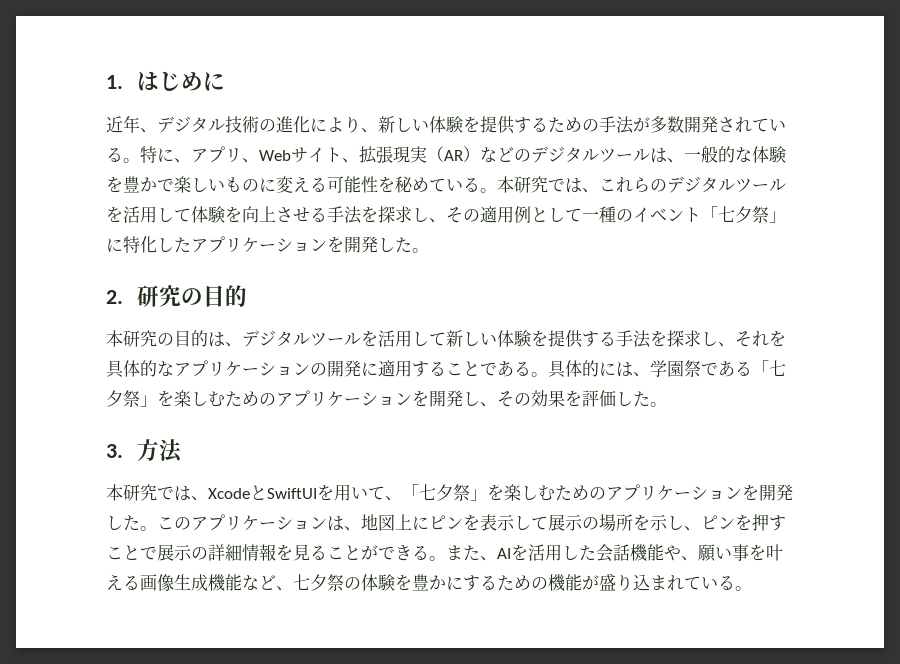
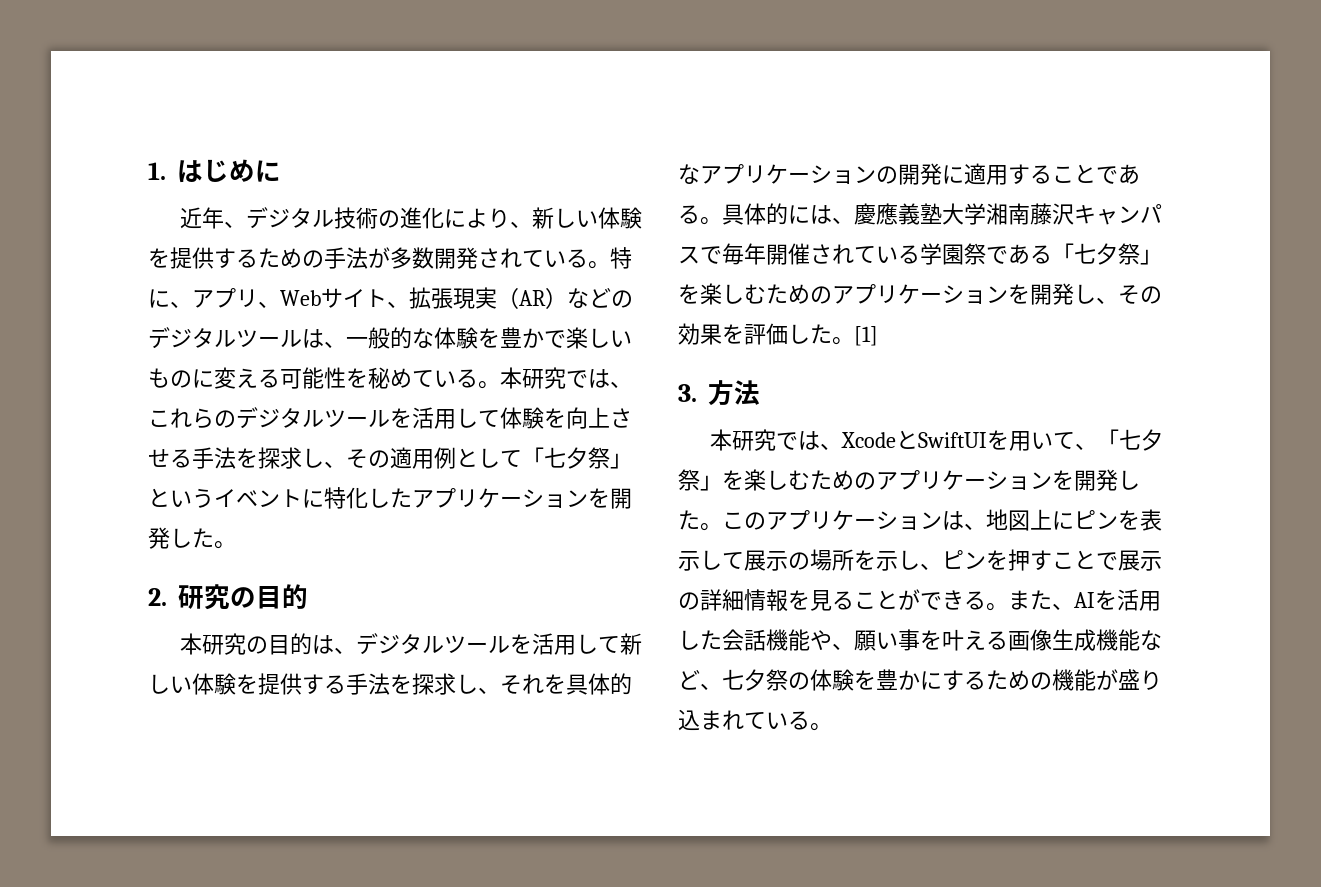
- 本研究では、これらのデジタルツールを活用して体験を向上させる手法を探求し、その適用例として一種のイベント「七夕祭」に特化したアプリケーションを開発した。
+ 本研究では、これらのデジタルツールを活用して体験を向上させる手法を探求し、その適用例として「七夕祭」というイベントに特化したアプリケーションを開発した。
- 具体的には、学園祭である「七夕祭」を楽しむためのアプリケーションを開発し、その効果を評価した。
+ 具体的には、慶應義塾大学湘南藤沢キャンパスで毎年開催されている学園祭である「七夕祭」を楽しむためのアプリケーションを開発し、その効果を評価した。[1]

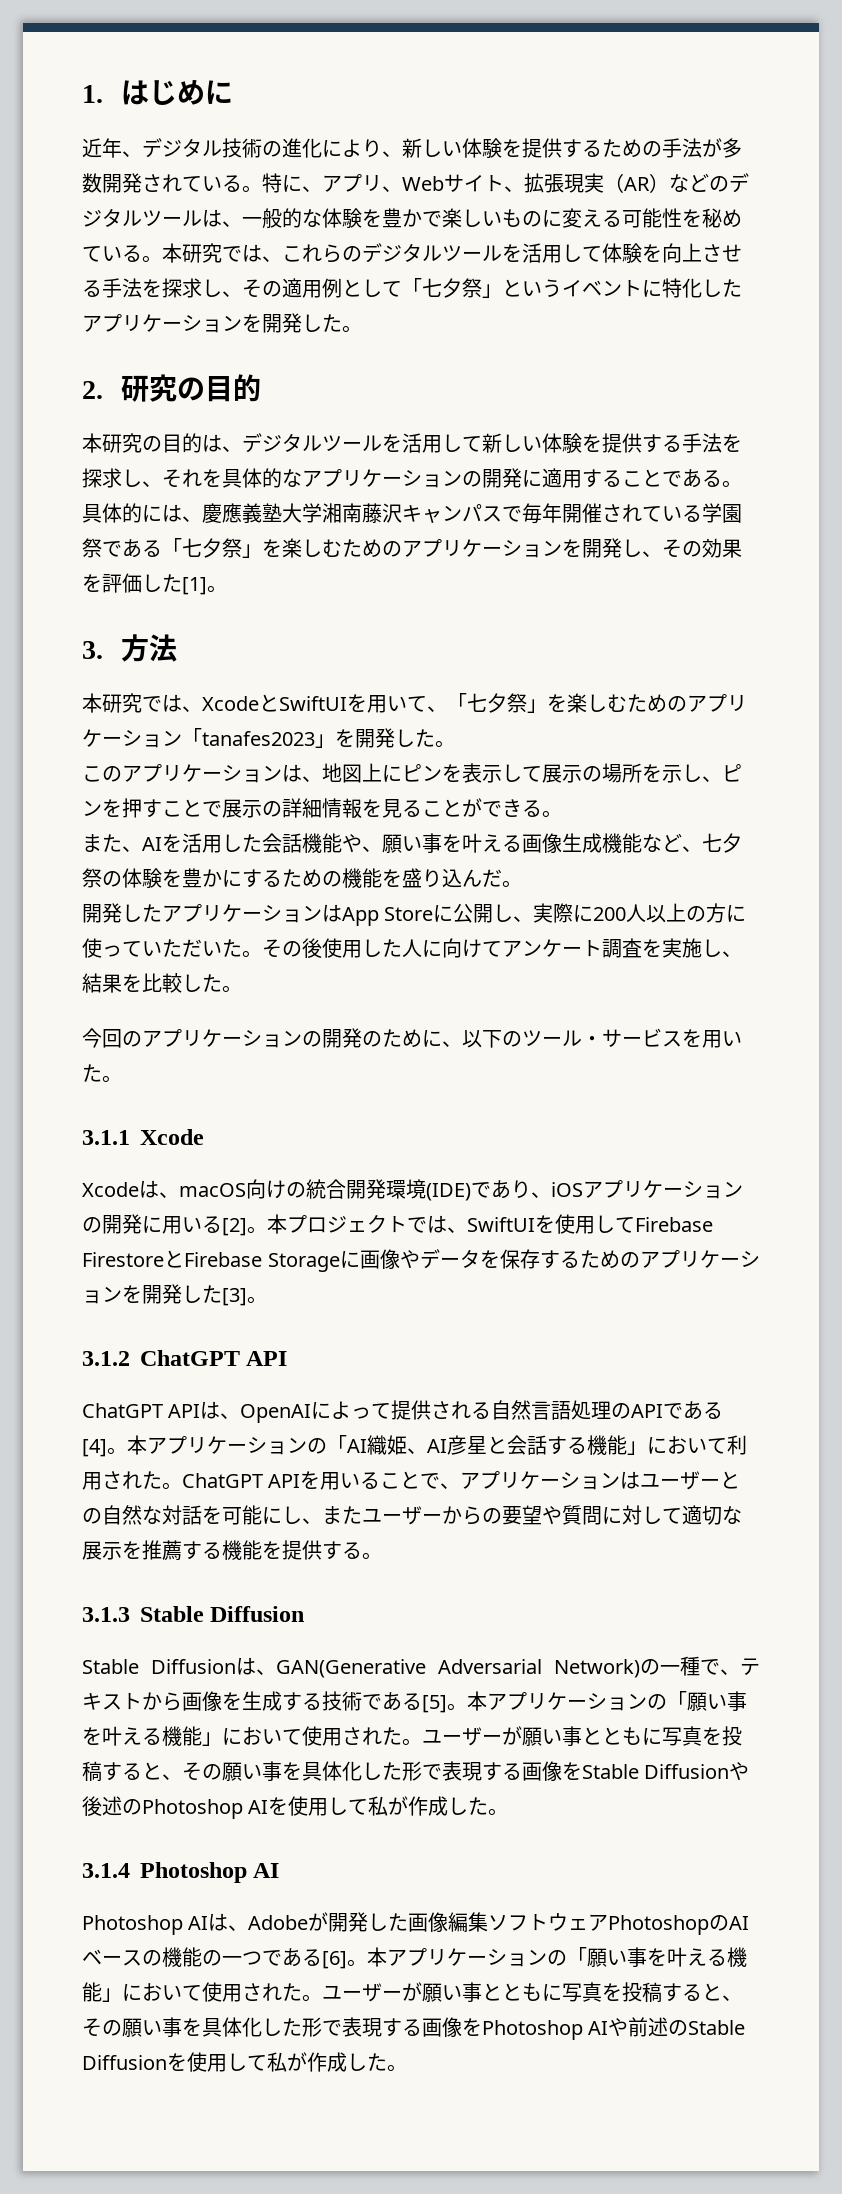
- 具体的には、慶應義塾大学湘南藤沢キャンパスで毎年開催されている学園祭である「七夕祭」を楽しむためのアプリケーションを開発し、その効果を評価した。[1]
+ 具体的には、慶應義塾大学湘南藤沢キャンパスで毎年開催されている学園祭である「七夕祭」を楽しむためのアプリケーションを開発し、その効果を評価した[1]。
- 本研究では、XcodeとSwiftUIを用いて、「七夕祭」を楽しむためのアプリケーションを開発した。このアプリケーションは、地図上にピンを表示して展示の場所を示し、ピンを押すことで展示の詳細情報を見ることができる。また、AIを活用した会話機能や、願い事を叶える画像生成機能など、七夕祭の体験を豊かにするための機能が盛り込まれている。
+ 本研究では、XcodeとSwiftUIを用いて、「七夕祭」を楽しむためのアプリケーション「tanafes2023」を開発した。
+ このアプリケーションは、地図上にピンを表示して展示の場所を示し、ピンを押すことで展示の詳細情報を見ることができる。
+ また、AIを活用した会話機能や、願い事を叶える画像生成機能など、七夕祭の体験を豊かにするための機能を盛り込んだ。
+ 開発したアプリケーションはApp Storeに公開し、実際に200人以上の方に使っていただいた。その後使用した人に向けてアンケート調査を実施し、結果を比較した。
+ 今回のアプリケーションの開発のために、以下のツール・サービスを用いた。
+ 3.1.1 Xcode
+ Xcodeは、macOS向けの統合開発環境(IDE)であり、iOSアプリケーションの開発に用いる[2]。本プロジェクトでは、SwiftUIを使用してFirebase FirestoreとFirebase Storageに画像やデータを保存するためのアプリケーションを開発した[3]。
+ 3.1.2 ChatGPT API
+ ChatGPT APIは、OpenAIによって提供される自然言語処理のAPIである[4]。本アプリケーションの「AI織姫、AI彦星と会話する機能」において利用された。ChatGPT APIを用いることで、アプリケーションはユーザーとの自然な対話を可能にし、またユーザーからの要望や質問に対して適切な展示を推薦する機能を提供する。
+ 3.1.3 Stable Diffusion
+ Stable Diffusionは、GAN(Generative Adversarial Network)の一種で、テキストから画像を生成する技術である[5]。本アプリケーションの「願い事を叶える機能」において使用された。ユーザーが願い事とともに写真を投稿すると、その願い事を具体化した形で表現する画像をStable Diffusionや後述のPhotoshop AIを使用して私が作成した。
+ 3.1.4 Photoshop AI
+ Photoshop AIは、Adobeが開発した画像編集ソフトウェアPhotoshopのAIベースの機能の一つである[6]。本アプリケーションの「願い事を叶える機能」において使用された。ユーザーが願い事とともに写真を投稿すると、その願い事を具体化した形で表現する画像をPhotoshop AIや前述のStable Diffusionを使用して私が作成した。

